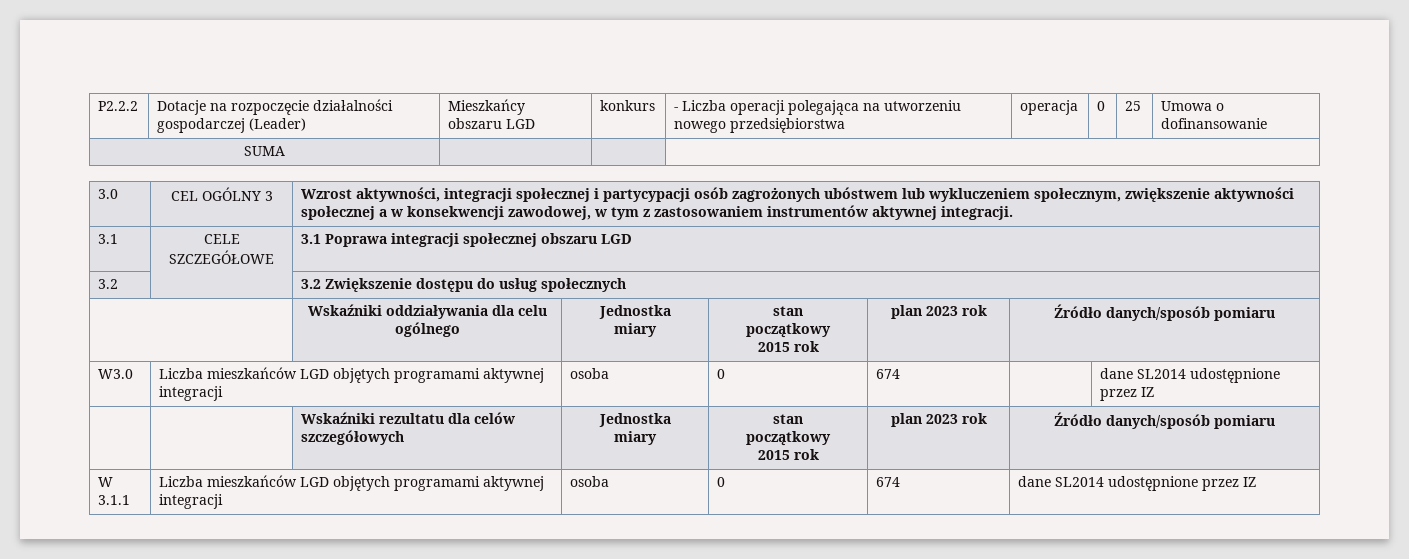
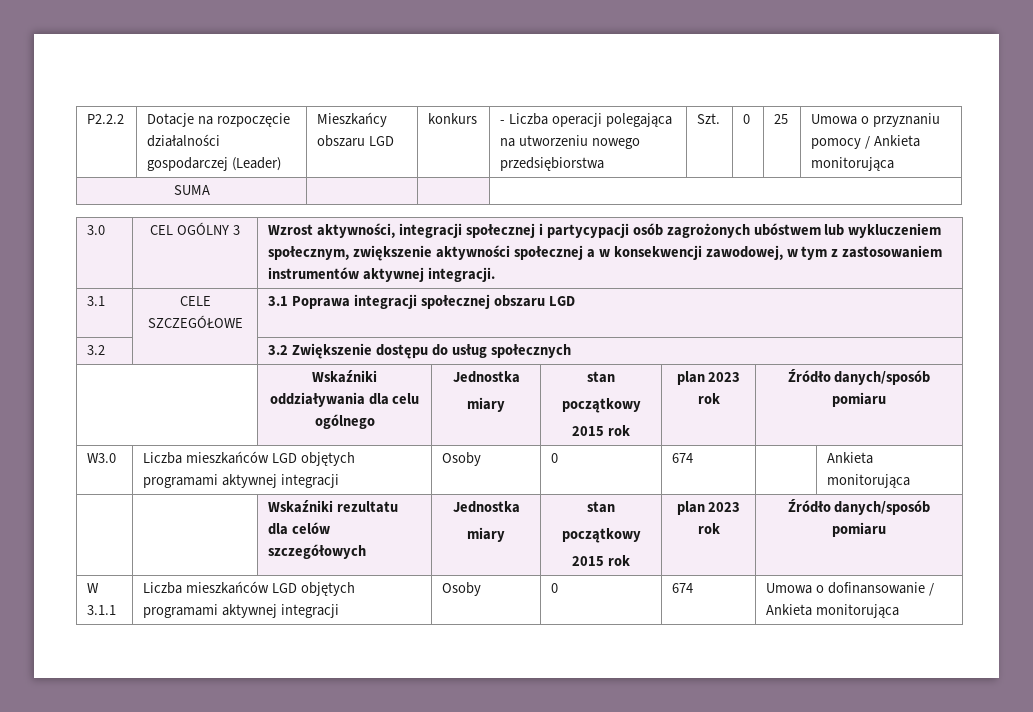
- P2.2.2 | Dotacje na rozpoczęcie działalności gospodarczej (Leader) | Mieszkańcy obszaru LGD | konkurs | - Liczba operacji polegająca na utworzeniu nowego przedsiębiorstwa | operacja | 0 | 25 | Umowa o dofinansowanie
+ P2.2.2 | Dotacje na rozpoczęcie działalności gospodarczej (Leader) | Mieszkańcy obszaru LGD | konkurs | - Liczba operacji polegająca na utworzeniu nowego przedsiębiorstwa | Szt. | 0 | 25 | Umowa o przyznaniu pomocy / Ankieta monitorująca
- W3.0 | Liczba mieszkańców LGD objętych programami aktywnej integracji | osoba | 0 | 674 | | dane SL2014 udostępnione przez IZ
+ W3.0 | Liczba mieszkańców LGD objętych programami aktywnej integracji | Osoby | 0 | 674 | | Ankieta monitorująca
- W 3.1.1 | Liczba mieszkańców LGD objętych programami aktywnej integracji | osoba | 0 | 674 | dane SL2014 udostępnione przez IZ
+ W 3.1.1 | Liczba mieszkańców LGD objętych programami aktywnej integracji | Osoby | 0 | 674 | Umowa o dofinansowanie / Ankieta monitorująca

